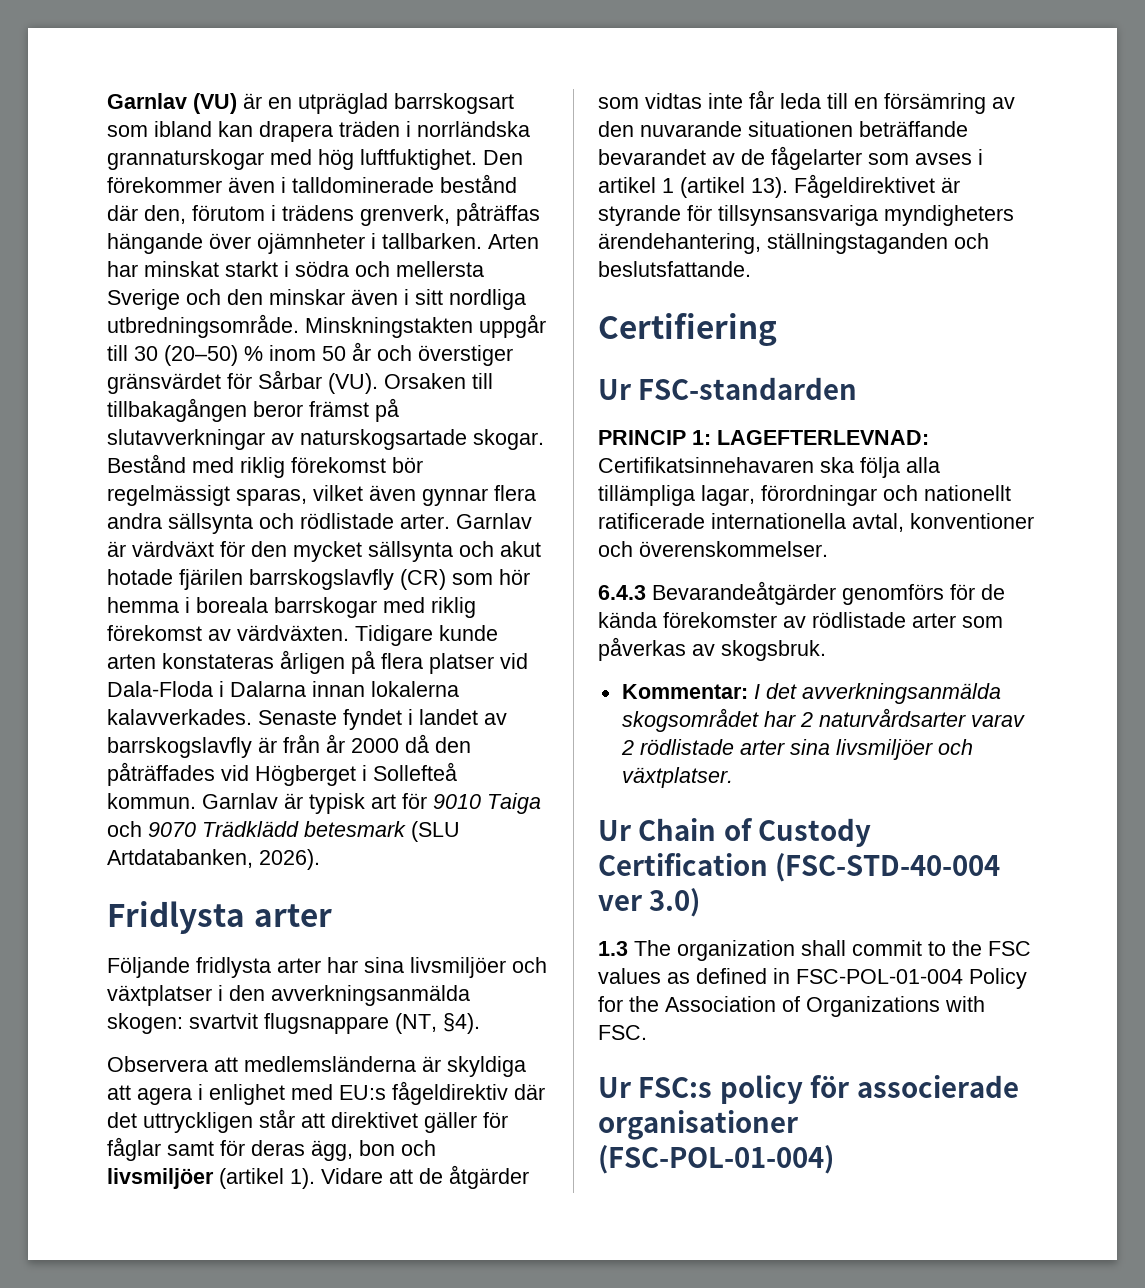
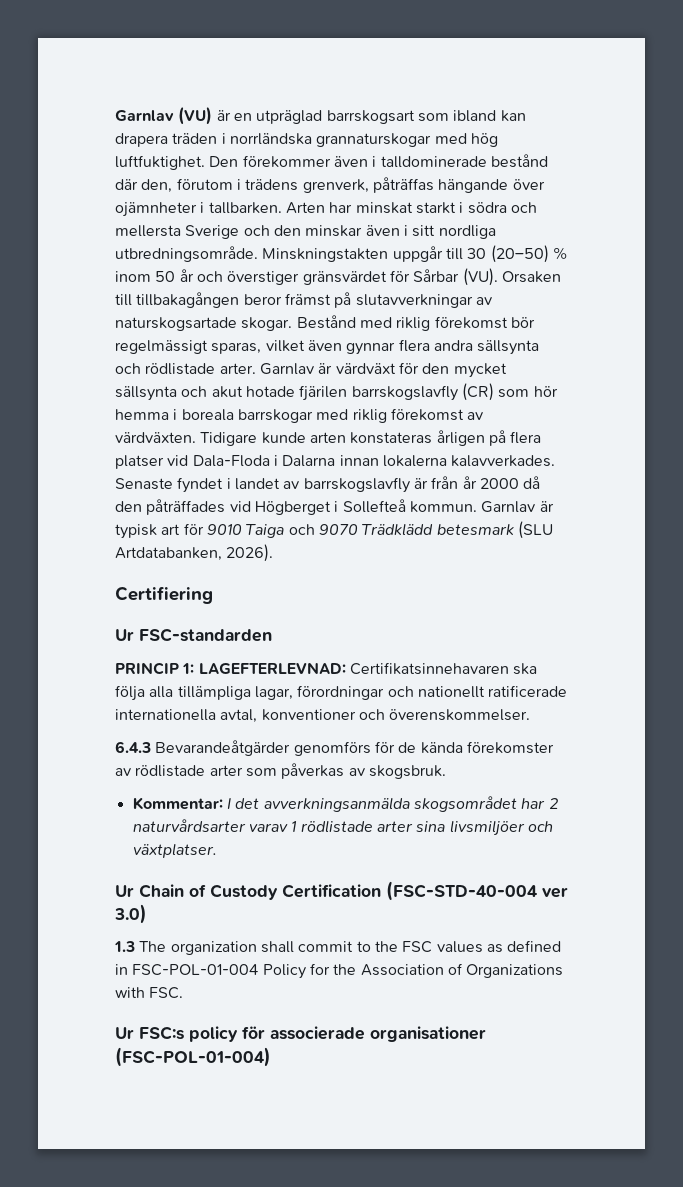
- Fridlysta arter
- Följande fridlysta arter har sina livsmiljöer och växtplatser i den avverkningsanmälda skogen: svartvit flugsnappare (NT, §4).
- Observera att medlemsländerna är skyldiga att agera i enlighet med EU:s fågeldirektiv där det uttryckligen står att direktivet gäller för fåglar samt för deras ägg, bon och livsmiljöer (artikel 1). Vidare att de åtgärder som vidtas inte får leda till en försämring av den nuvarande situationen beträffande bevarandet av de fågelarter som avses i artikel 1 (artikel 13). Fågeldirektivet är styrande för tillsynsansvariga myndigheters ärendehantering, ställningstaganden och beslutsfattande.
- Kommentar: I det avverkningsanmälda skogsområdet har 2 naturvårdsarter varav 2 rödlistade arter sina livsmiljöer och växtplatser.
+ Kommentar: I det avverkningsanmälda skogsområdet har 2 naturvårdsarter varav 1 rödlistade arter sina livsmiljöer och växtplatser.

